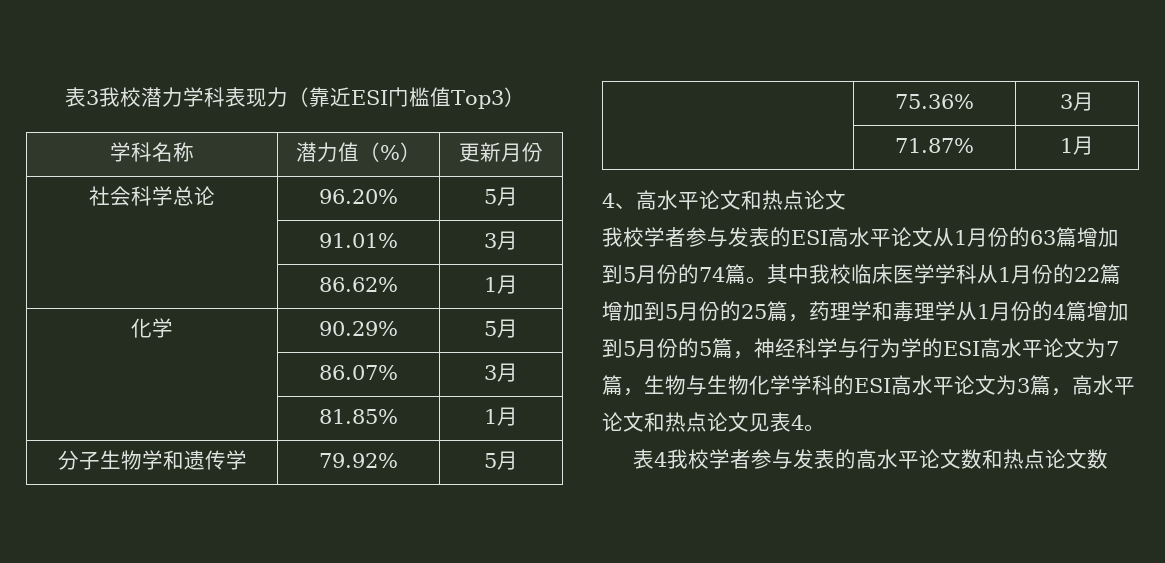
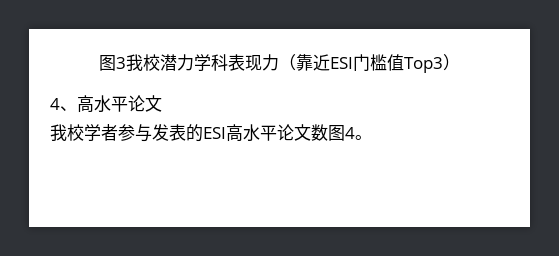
- 表3我校潜力学科表现力（靠近ESI门槛值Top3）
+ 图3我校潜力学科表现力（靠近ESI门槛值Top3）
- 学科名称 | 潜力值（%） | 更新月份
- 社会科学总论 | 96.20% | 5月
- | 91.01% | 3月
- | 86.62% | 1月
- 化学 | 90.29% | 5月
- | 86.07% | 3月
- | 81.85% | 1月
- 分子生物学和遗传学 | 79.92% | 5月
- | 75.36% | 3月
- | 71.87% | 1月
- 4、高水平论文和热点论文
+ 4、高水平论文
- 我校学者参与发表的ESI高水平论文从1月份的63篇增加到5月份的74篇。其中我校临床医学学科从1月份的22篇增加到5月份的25篇，药理学和毒理学从1月份的4篇增加到5月份的5篇，神经科学与行为学的ESI高水平论文为7篇，生物与生物化学学科的ESI高水平论文为3篇，高水平论文和热点论文见表4。
- 表4我校学者参与发表的高水平论文数和热点论文数
+ 我校学者参与发表的ESI高水平论文数图4。

